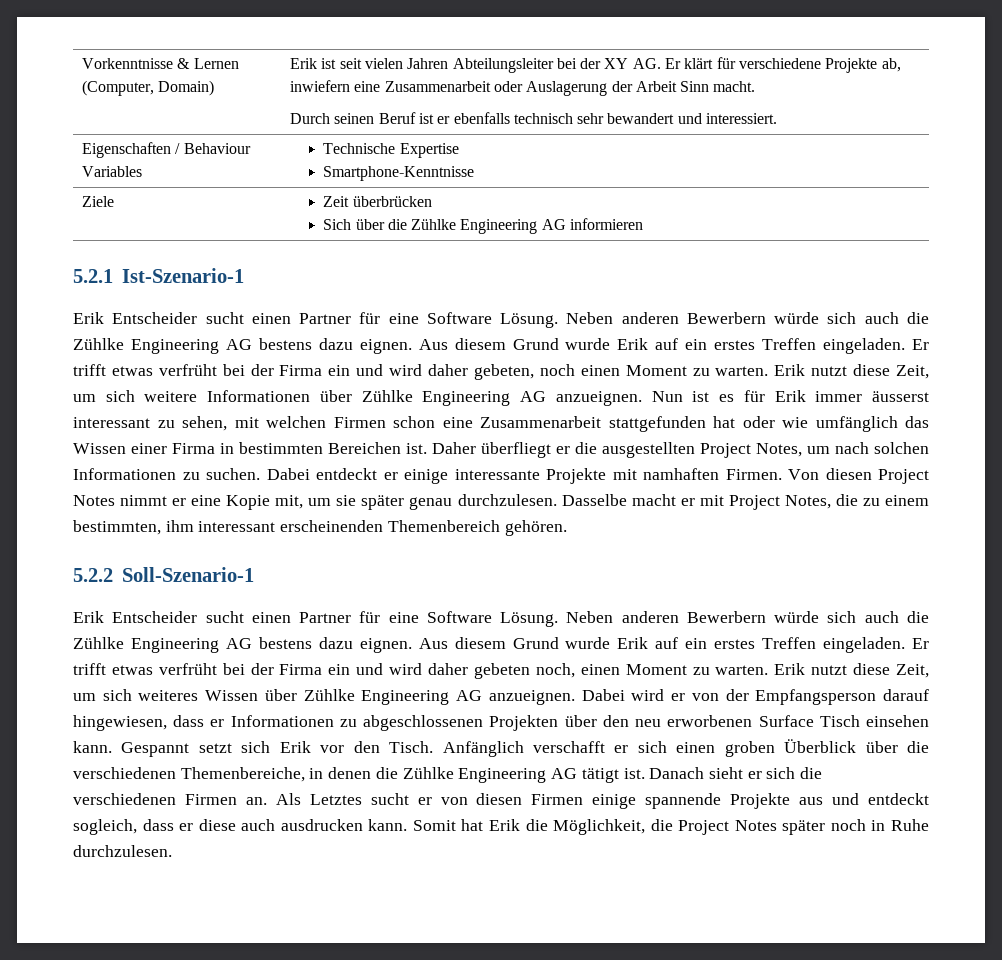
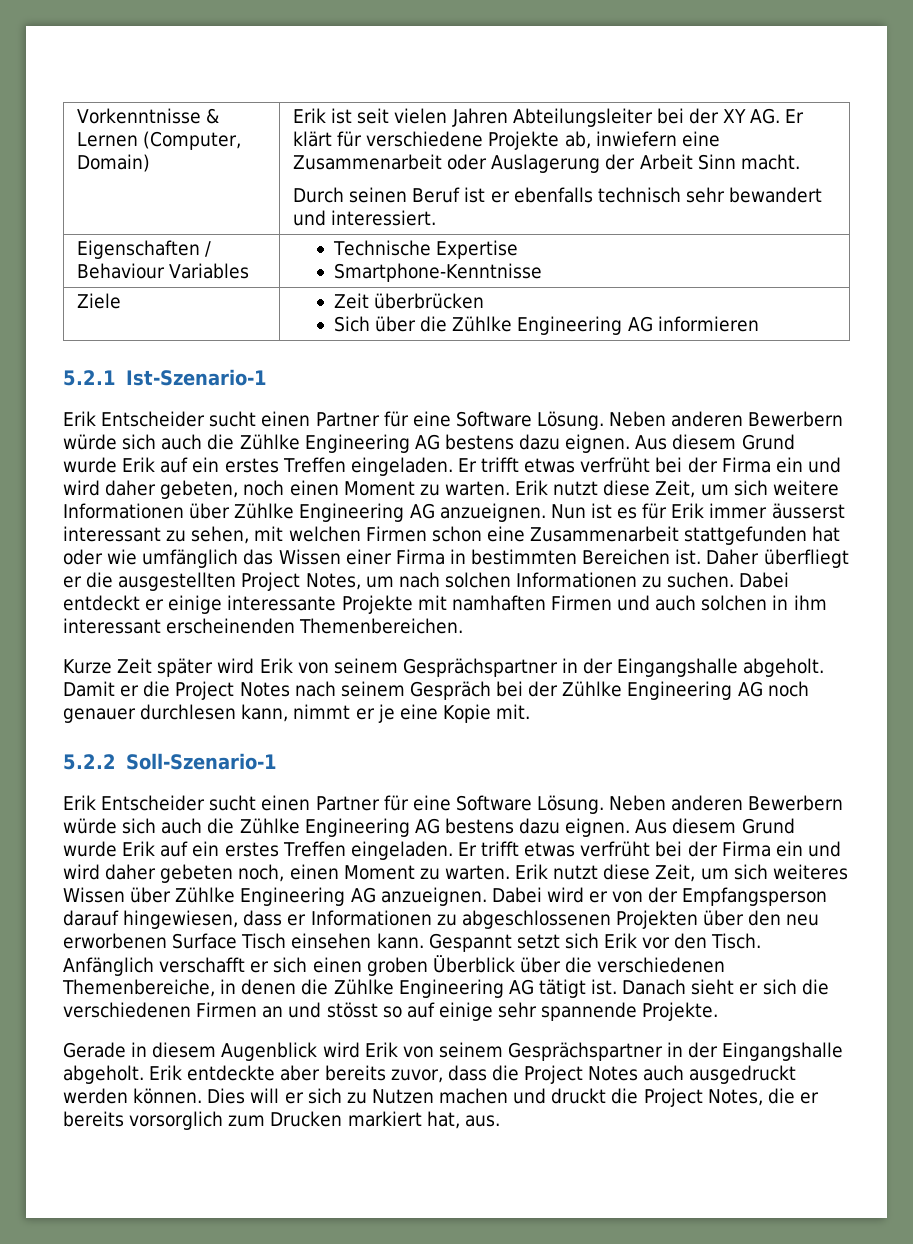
- Dabei entdeckt er einige interessante Projekte mit namhaften Firmen. Von diesen Project Notes nimmt er eine Kopie mit, um sie später genau durchzulesen. Dasselbe macht er mit Project Notes, die zu einem bestimmten, ihm interessant erscheinenden Themenbereich gehören.
+ Dabei entdeckt er einige interessante Projekte mit namhaften Firmen und auch solchen in ihm interessant erscheinenden Themenbereichen.
+ Kurze Zeit später wird Erik von seinem Gesprächspartner in der Eingangshalle abgeholt. Damit er die Project Notes nach seinem Gespräch bei der Zühlke Engineering AG noch genauer durchlesen kann, nimmt er je eine Kopie mit.
- Danach sieht er sich die verschiedenen Firmen an. Als Letztes sucht er von diesen Firmen einige spannende Projekte aus und entdeckt sogleich, dass er diese auch ausdrucken kann. Somit hat Erik die Möglichkeit, die Project Notes später noch in Ruhe durchzulesen.
+ Danach sieht er sich die verschiedenen Firmen an und stösst so auf einige sehr spannende Projekte.
+ Gerade in diesem Augenblick wird Erik von seinem Gesprächspartner in der Eingangshalle abgeholt. Erik entdeckte aber bereits zuvor, dass die Project Notes auch ausgedruckt werden können. Dies will er sich zu Nutzen machen und druckt die Project Notes, die er bereits vorsorglich zum Drucken markiert hat, aus.

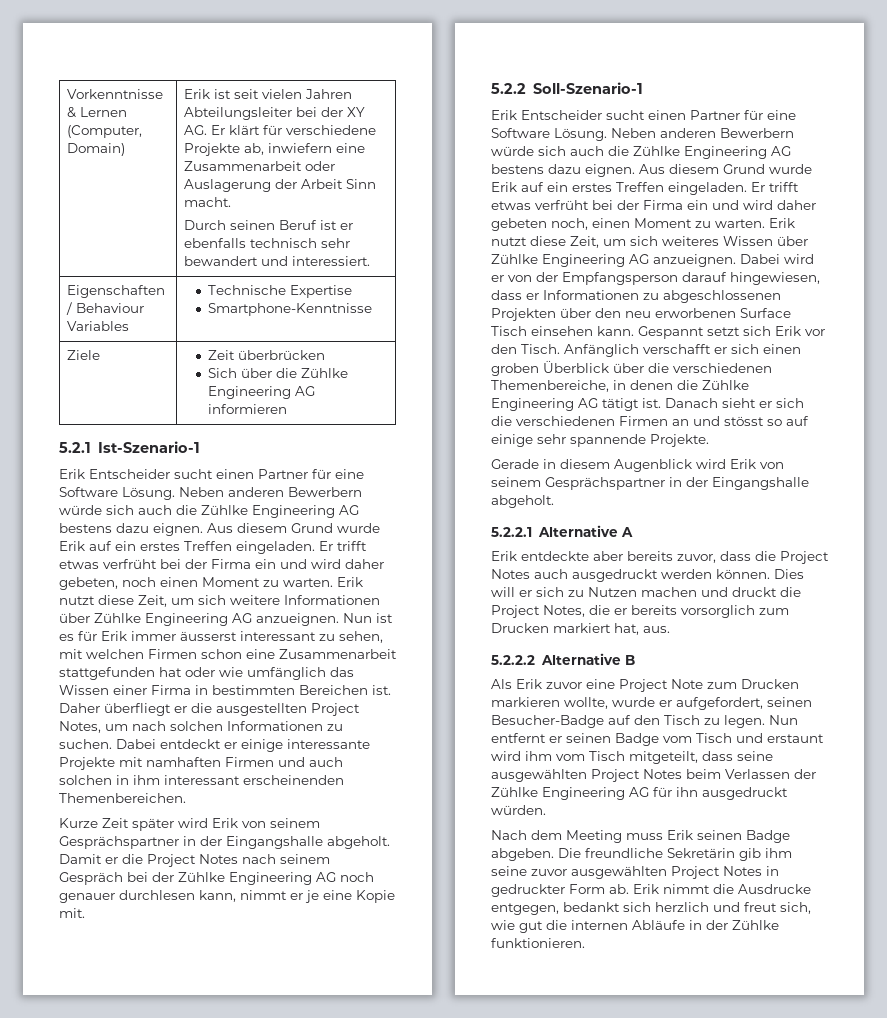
- Gerade in diesem Augenblick wird Erik von seinem Gesprächspartner in der Eingangshalle abgeholt. Erik entdeckte aber bereits zuvor, dass die Project Notes auch ausgedruckt werden können.
+ Gerade in diesem Augenblick wird Erik von seinem Gesprächspartner in der Eingangshalle abgeholt.
+ 5.2.2.1 Alternative A
+ Erik entdeckte aber bereits zuvor, dass die Project Notes auch ausgedruckt werden können.
+ 5.2.2.2 Alternative B
+ Als Erik zuvor eine Project Note zum Drucken markieren wollte, wurde er aufgefordert, seinen Besucher-Badge auf den Tisch zu legen. Nun entfernt er seinen Badge vom Tisch und erstaunt wird ihm vom Tisch mitgeteilt, dass seine ausgewählten Project Notes beim Verlassen der Zühlke Engineering AG für ihn ausgedruckt würden.
+ Nach dem Meeting muss Erik seinen Badge abgeben. Die freundliche Sekretärin gib ihm seine zuvor ausgewählten Project Notes in gedruckter Form ab. Erik nimmt die Ausdrucke entgegen, bedankt sich herzlich und freut sich, wie gut die internen Abläufe in der Zühlke funktionieren.

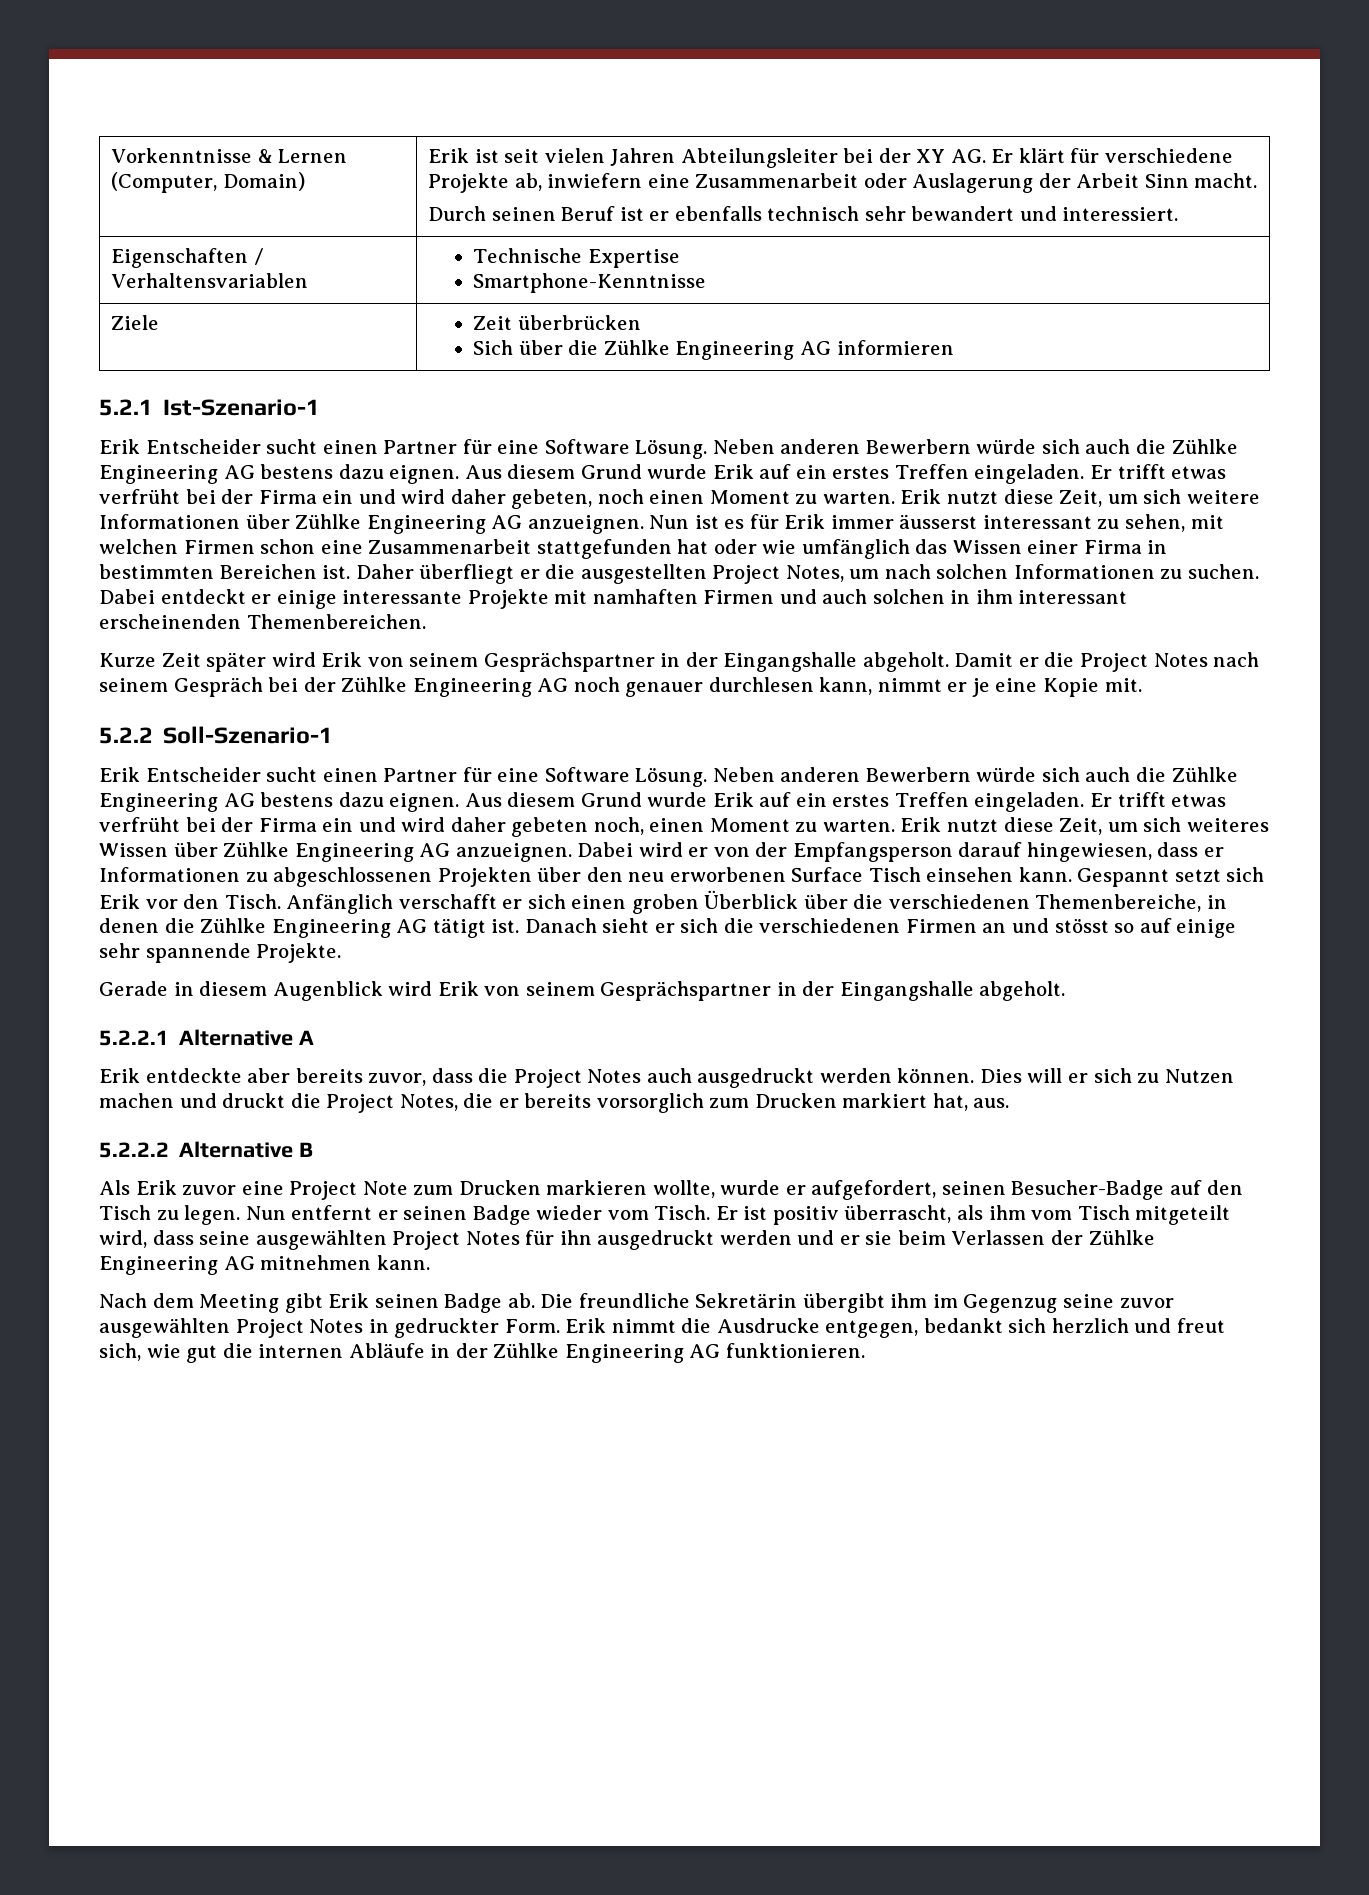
- Eigenschaften / Behaviour Variables | Technische Expertise
+ Eigenschaften / Verhaltensvariablen | Technische Expertise
- Nun entfernt er seinen Badge vom Tisch und erstaunt wird ihm vom Tisch mitgeteilt, dass seine ausgewählten Project Notes beim Verlassen der Zühlke Engineering AG für ihn ausgedruckt würden.
+ Nun entfernt er seinen Badge wieder vom Tisch. Er ist positiv überrascht, als ihm vom Tisch mitgeteilt wird, dass seine ausgewählten Project Notes für ihn ausgedruckt werden und er sie beim Verlassen der Zühlke Engineering AG mitnehmen kann.
- Nach dem Meeting muss Erik seinen Badge abgeben.
+ Nach dem Meeting gibt Erik seinen Badge ab.
- Die freundliche Sekretärin gib ihm seine zuvor ausgewählten Project Notes in gedruckter Form ab.
+ Die freundliche Sekretärin übergibt ihm im Gegenzug seine zuvor ausgewählten Project Notes in gedruckter Form.
- Erik nimmt die Ausdrucke entgegen, bedankt sich herzlich und freut sich, wie gut die internen Abläufe in der Zühlke funktionieren.
+ Erik nimmt die Ausdrucke entgegen, bedankt sich herzlich und freut sich, wie gut die internen Abläufe in der Zühlke Engineering AG funktionieren.

